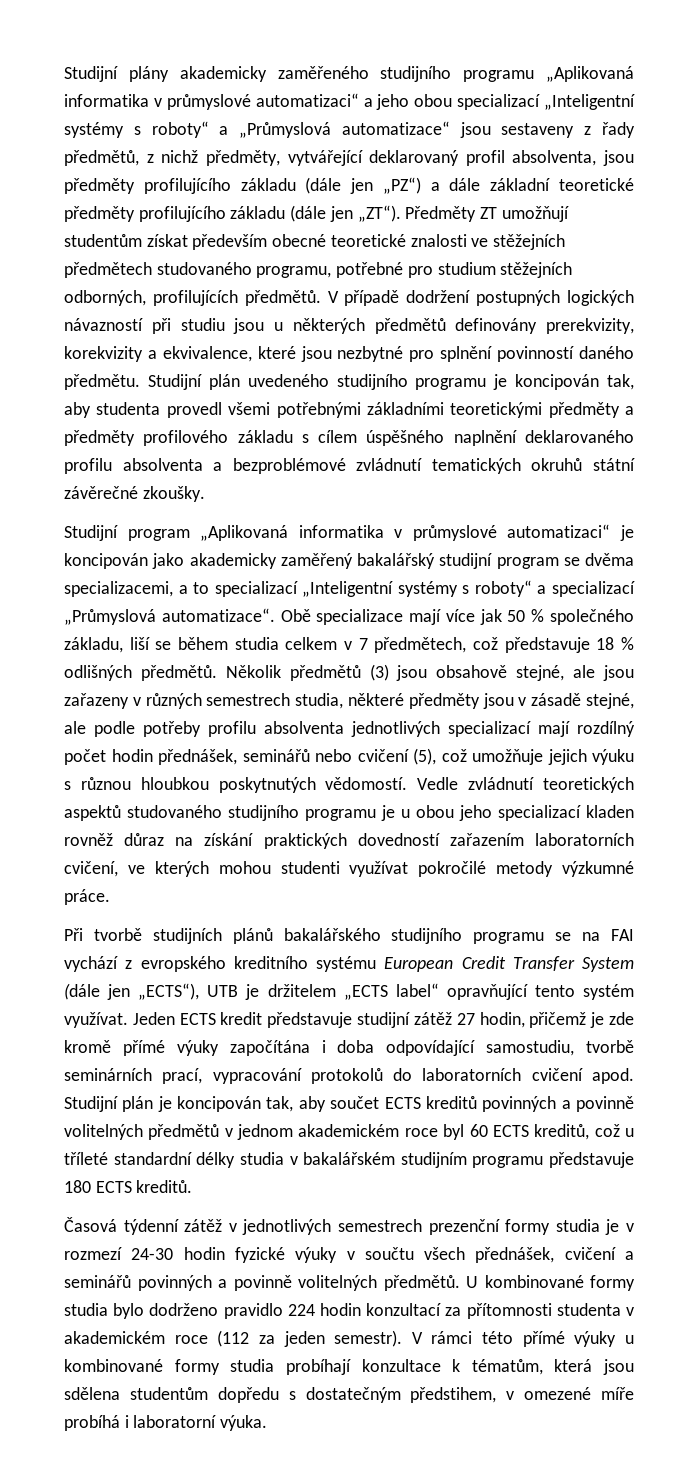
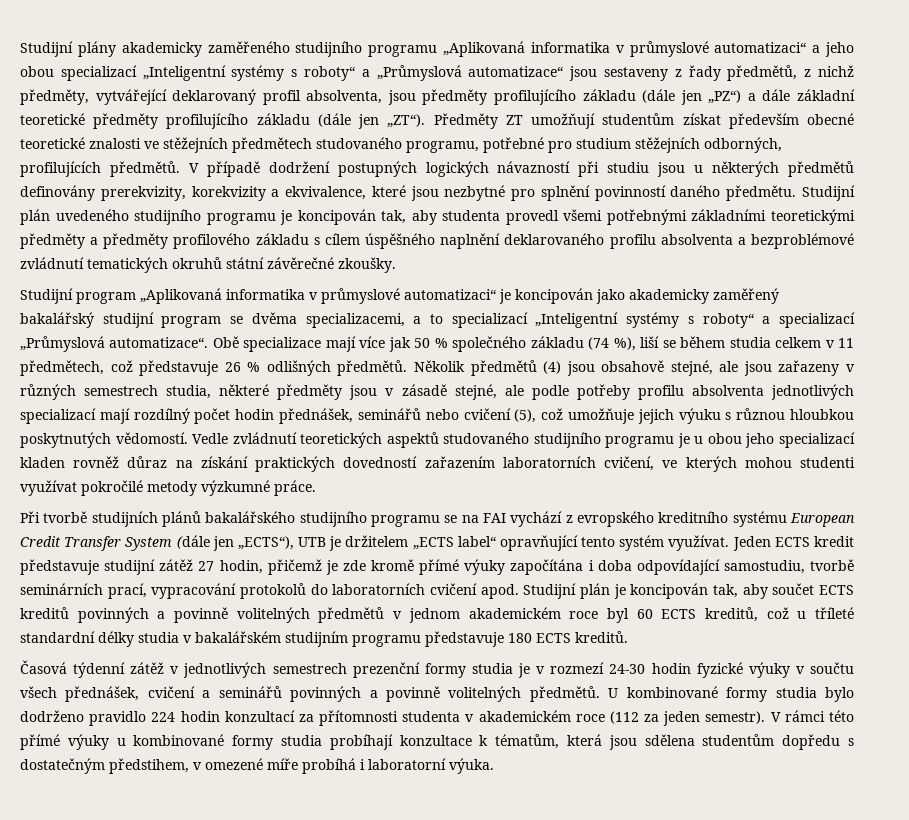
- Obě specializace mají více jak 50 % společného základu, liší se během studia celkem v 7 předmětech, což představuje 18 % odlišných předmětů.
+ Obě specializace mají více jak 50 % společného základu (74 %), liší se během studia celkem v 11 předmětech, což představuje 26 % odlišných předmětů.
- Několik předmětů (3) jsou obsahově stejné, ale jsou zařazeny v různých semestrech studia, některé předměty jsou v zásadě stejné, ale podle potřeby profilu absolventa jednotlivých specializací mají rozdílný počet hodin přednášek, seminářů nebo cvičení (5), což umožňuje jejich výuku s různou hloubkou poskytnutých vědomostí.
+ Několik předmětů (4) jsou obsahově stejné, ale jsou zařazeny v různých semestrech studia, některé předměty jsou v zásadě stejné, ale podle potřeby profilu absolventa jednotlivých specializací mají rozdílný počet hodin přednášek, seminářů nebo cvičení (5), což umožňuje jejich výuku s různou hloubkou poskytnutých vědomostí.

